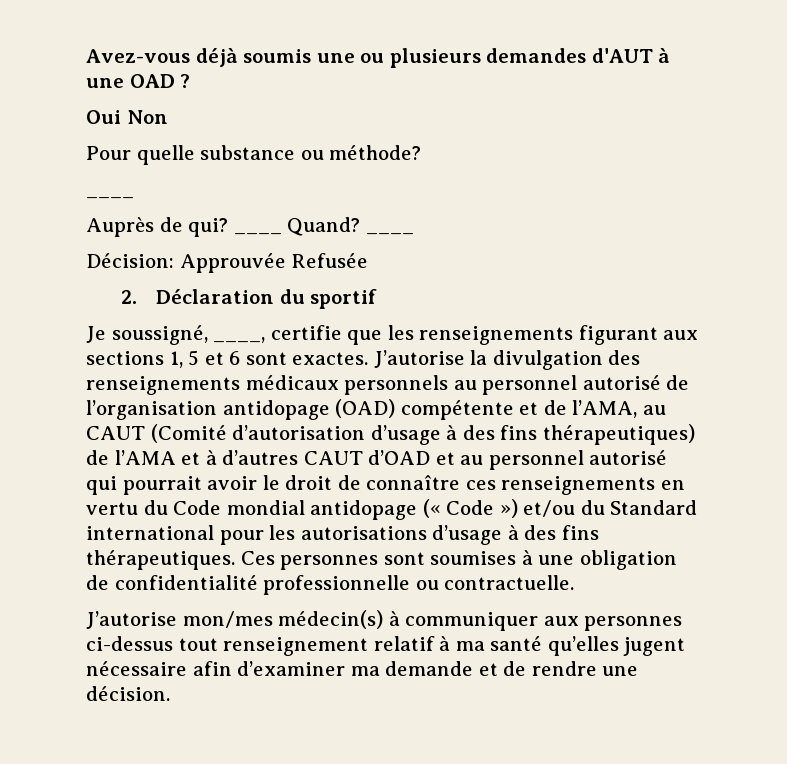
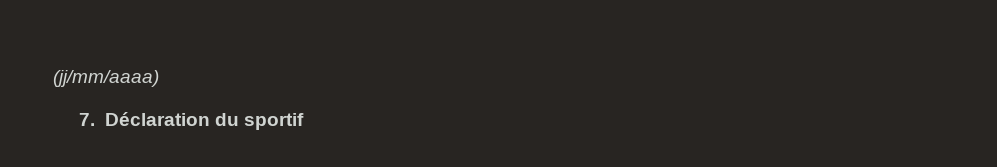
- Avez-vous déjà soumis une ou plusieurs demandes d'AUT à une OAD ?
- Oui Non
- Pour quelle substance ou méthode?
- ____
- Auprès de qui? ____ Quand? ____
- Décision: Approuvée Refusée
- 2. Déclaration du sportif
- Je soussigné, ____, certifie que les renseignements figurant aux sections 1, 5 et 6 sont exactes. J’autorise la divulgation des renseignements médicaux personnels au personnel autorisé de l’organisation antidopage (OAD) compétente et de l’AMA, au CAUT (Comité d’autorisation d’usage à des fins thérapeutiques) de l’AMA et à d’autres CAUT d’OAD et au personnel autorisé qui pourrait avoir le droit de connaître ces renseignements en vertu du Code mondial antidopage (« Code ») et/ou du Standard international pour les autorisations d’usage à des fins thérapeutiques. Ces personnes sont soumises à une obligation de confidentialité professionnelle ou contractuelle.
- J’autorise mon/mes médecin(s) à communiquer aux personnes ci-dessus tout renseignement relatif à ma santé qu’elles jugent nécessaire afin d’examiner ma demande et de rendre une décision.
+ (jj/mm/aaaa)
+ 7. Déclaration du sportif

